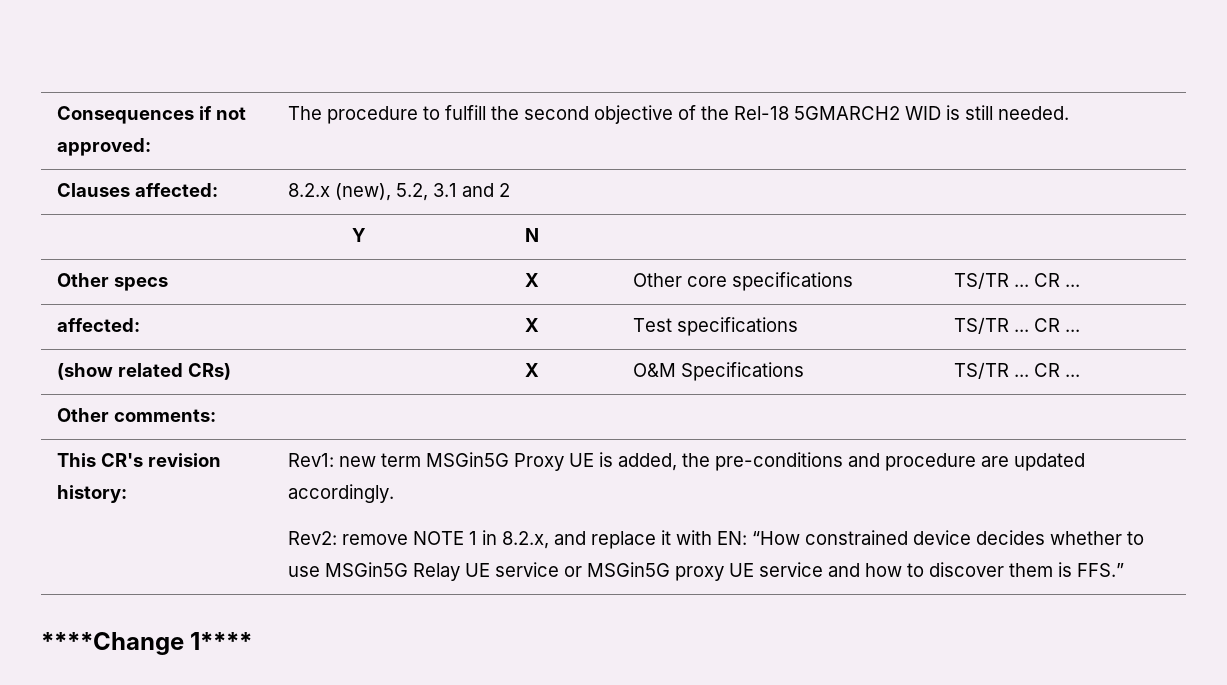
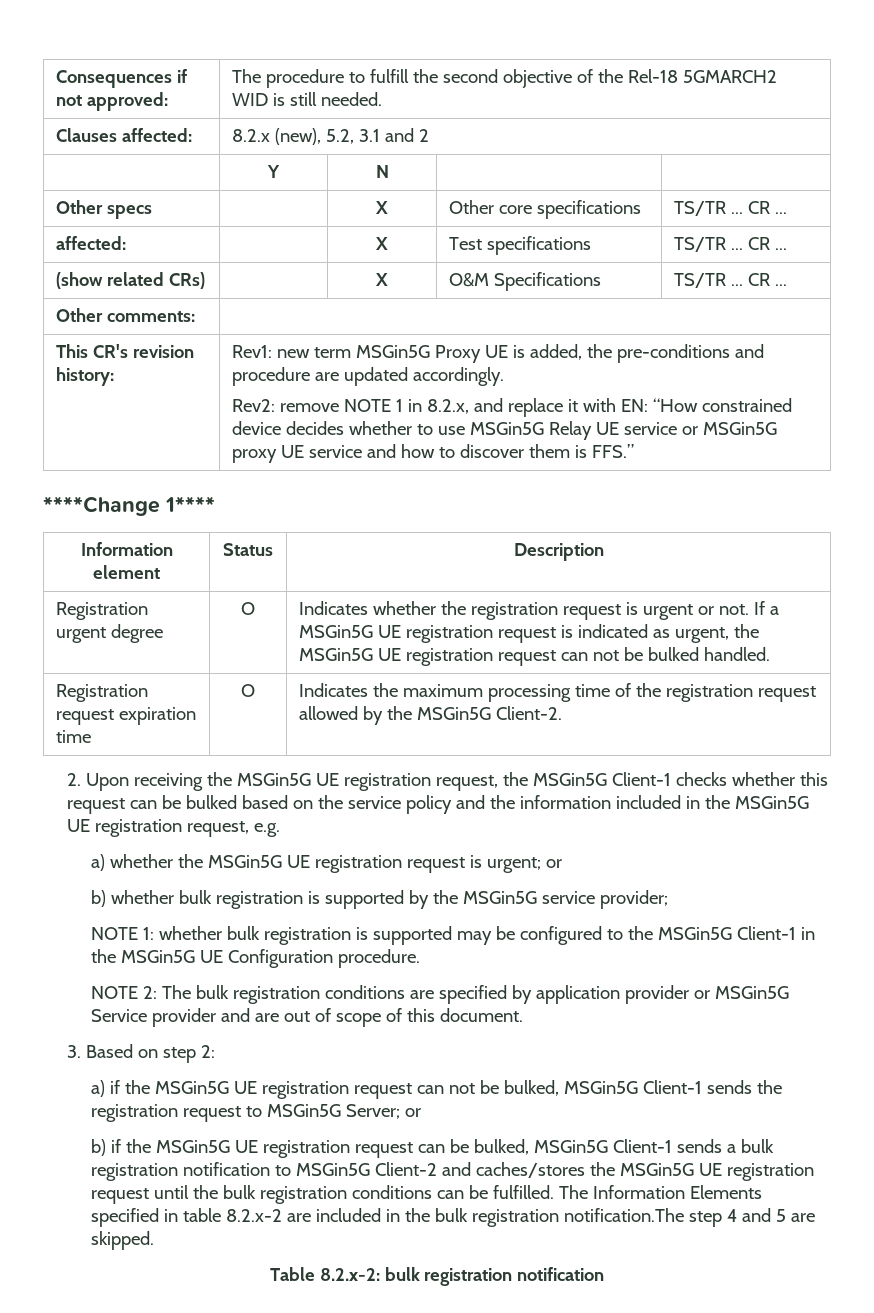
+ Information element | Status | Description
+ Registration urgent degree | O | Indicates whether the registration request is urgent or not. If a MSGin5G UE registration request is indicated as urgent, the MSGin5G UE registration request can not be bulked handled.
+ Registration request expiration time | O | Indicates the maximum processing time of the registration request allowed by the MSGin5G Client-2.
+ 2. Upon receiving the MSGin5G UE registration request, the MSGin5G Client-1 checks whether this request can be bulked based on the service policy and the information included in the MSGin5G UE registration request, e.g.
+ a) whether the MSGin5G UE registration request is urgent; or
+ b) whether bulk registration is supported by the MSGin5G service provider;
+ NOTE 1: whether bulk registration is supported may be configured to the MSGin5G Client-1 in the MSGin5G UE Configuration procedure.
+ NOTE 2: The bulk registration conditions are specified by application provider or MSGin5G Service provider and are out of scope of this document.
+ 3. Based on step 2:
+ a) if the MSGin5G UE registration request can not be bulked, MSGin5G Client-1 sends the registration request to MSGin5G Server; or
+ b) if the MSGin5G UE registration request can be bulked, MSGin5G Client-1 sends a bulk registration notification to MSGin5G Client-2 and caches/stores the MSGin5G UE registration request until the bulk registration conditions can be fulfilled. The Information Elements specified in table 8.2.x-2 are included in the bulk registration notification.The step 4 and 5 are skipped.
+ Table 8.2.x-2: bulk registration notification

